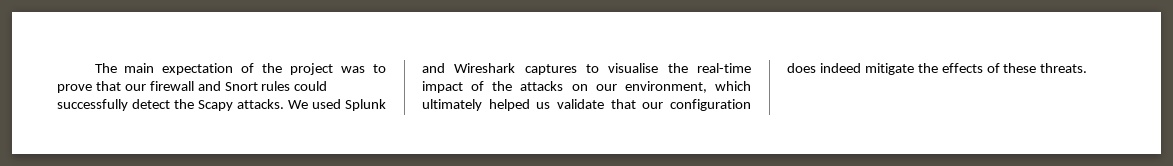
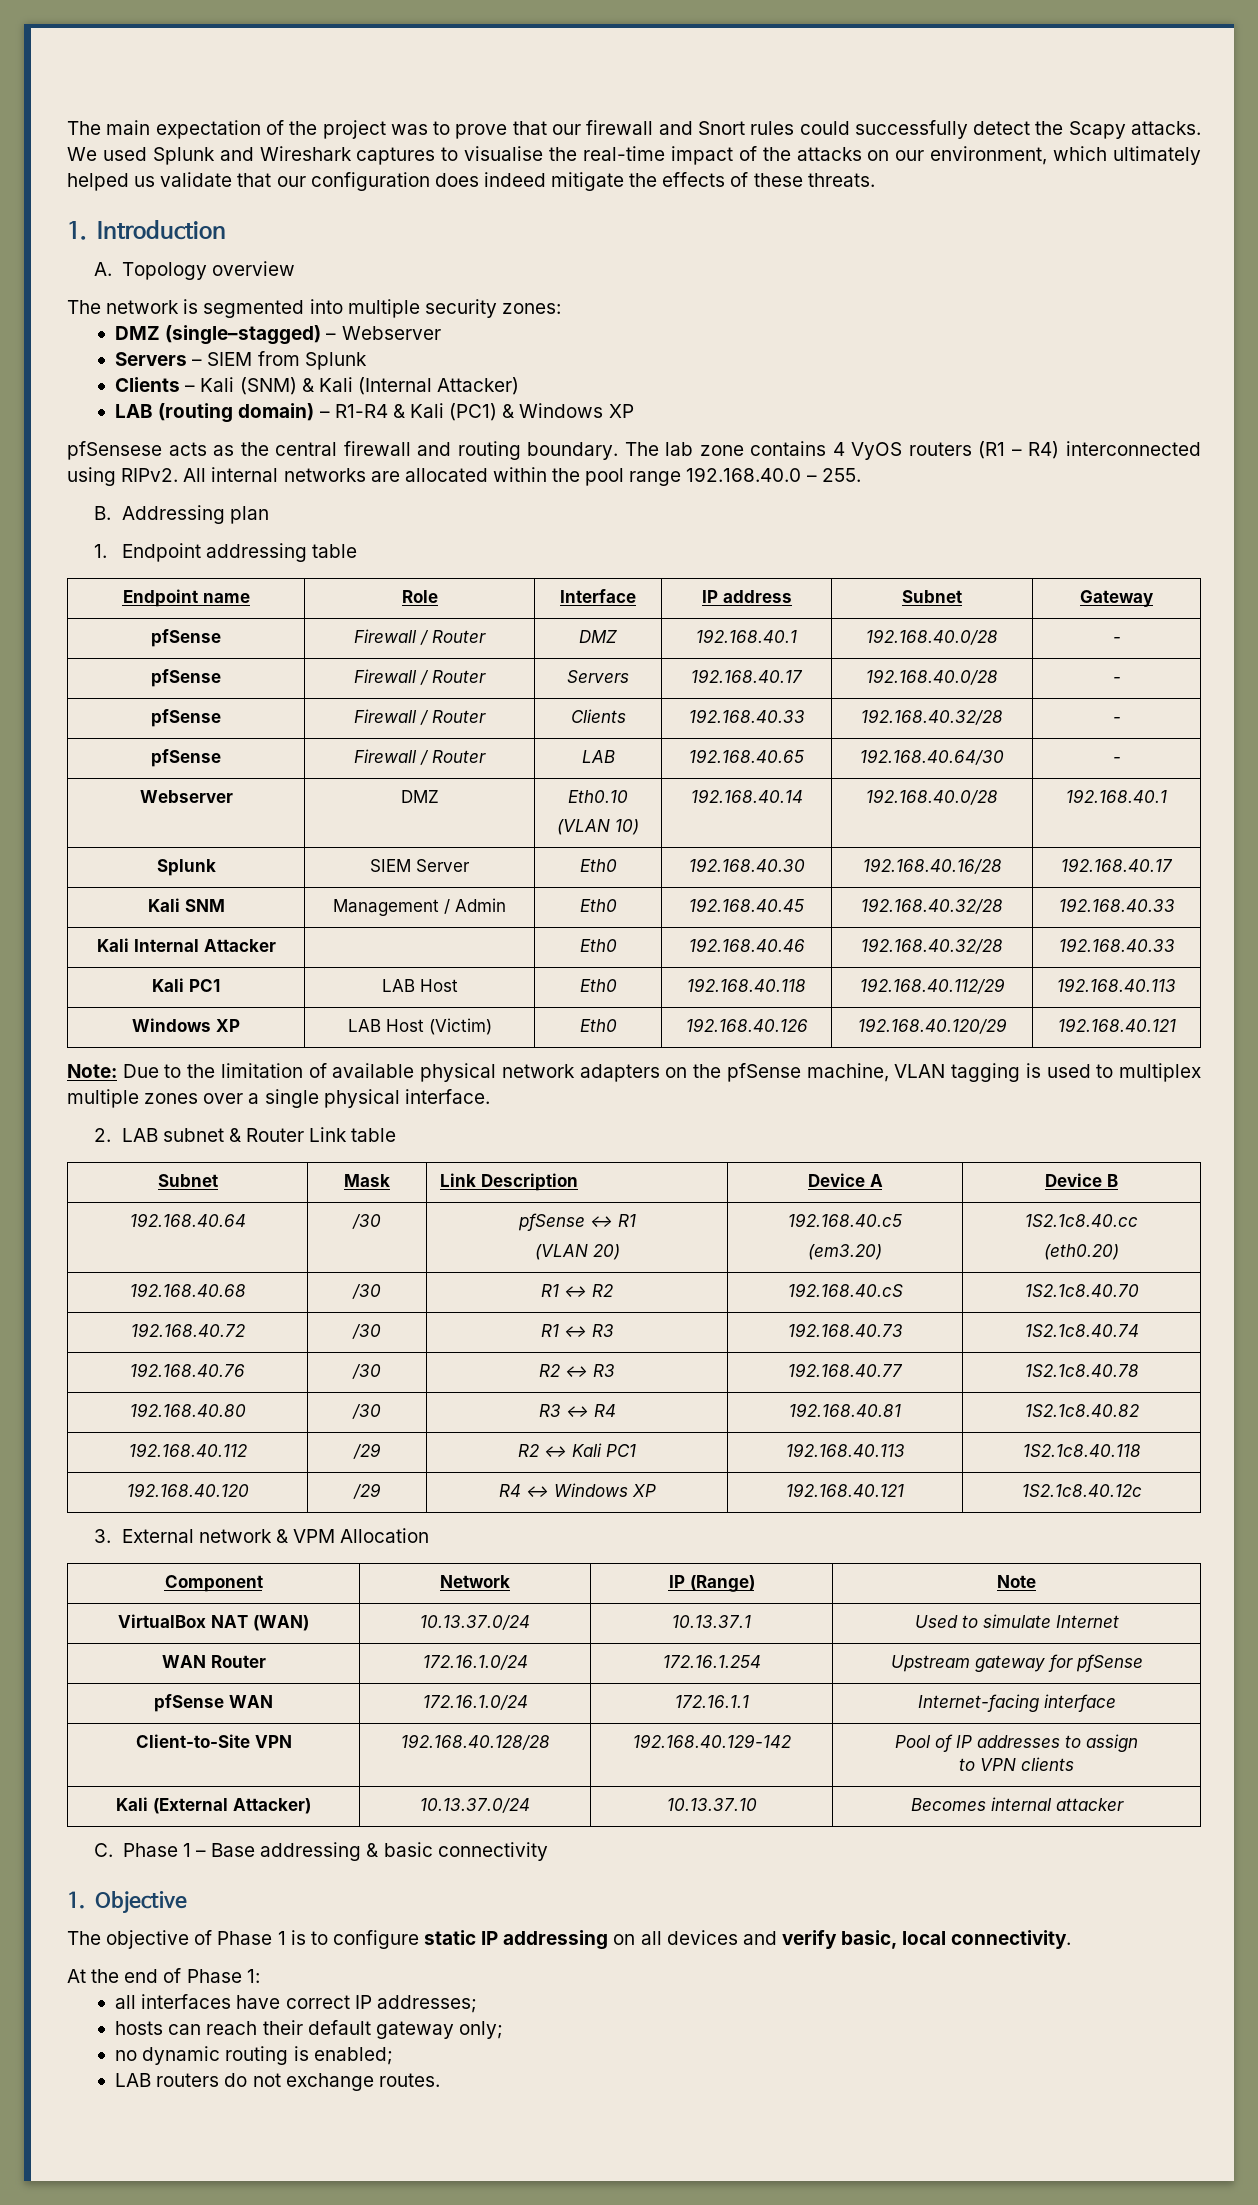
+ 1. Introduction
+ A. Topology overview
+ The network is segmented into multiple security zones:
+ DMZ (single–stagged) – Webserver
+ Servers – SIEM from Splunk
+ Clients – Kali (SNM) & Kali (Internal Attacker)
+ LAB (routing domain) – R1-R4 & Kali (PC1) & Windows XP
+ pfSensese acts as the central firewall and routing boundary. The lab zone contains 4 VyOS routers (R1 – R4) interconnected using RIPv2. All internal networks are allocated within the pool range 192.168.40.0 – 255.
+ B. Addressing plan
+ 1. Endpoint addressing table
+ Endpoint name | Role | Interface | IP address | Subnet | Gateway
+ pfSense | Firewall / Router | DMZ | 192.168.40.1 | 192.168.40.0/28 | -
+ pfSense | Firewall / Router | Servers | 192.168.40.17 | 192.168.40.0/28 | -
+ pfSense | Firewall / Router | Clients | 192.168.40.33 | 192.168.40.32/28 | -
+ pfSense | Firewall / Router | LAB | 192.168.40.65 | 192.168.40.64/30 | -
+ Webserver | DMZ | Eth0.10
+ (VLAN 10) | 192.168.40.14 | 192.168.40.0/28 | 192.168.40.1
+ Splunk | SIEM Server | Eth0 | 192.168.40.30 | 192.168.40.16/28 | 192.168.40.17
+ Kali SNM | Management / Admin | Eth0 | 192.168.40.45 | 192.168.40.32/28 | 192.168.40.33
+ Kali Internal Attacker | | Eth0 | 192.168.40.46 | 192.168.40.32/28 | 192.168.40.33
+ Kali PC1 | LAB Host | Eth0 | 192.168.40.118 | 192.168.40.112/29 | 192.168.40.113
+ Windows XP | LAB Host (Victim) | Eth0 | 192.168.40.126 | 192.168.40.120/29 | 192.168.40.121
+ Note: Due to the limitation of available physical network adapters on the pfSense machine, VLAN tagging is used to multiplex multiple zones over a single physical interface.
+ 2. LAB subnet & Router Link table
+ Subnet | Mask | Link Description | Device A | Device B
+ 192.168.40.64 | /30 | pfSense ↔ R1
+ (VLAN 20) | 192.168.40.c5
+ (em3.20) | 1S2.1c8.40.cc
+ (eth0.20)
+ 192.168.40.68 | /30 | R1 ↔ R2 | 192.168.40.cS | 1S2.1c8.40.70
+ 192.168.40.72 | /30 | R1 ↔ R3 | 192.168.40.73 | 1S2.1c8.40.74
+ 192.168.40.76 | /30 | R2 ↔ R3 | 192.168.40.77 | 1S2.1c8.40.78
+ 192.168.40.80 | /30 | R3 ↔ R4 | 192.168.40.81 | 1S2.1c8.40.82
+ 192.168.40.112 | /29 | R2 ↔ Kali PC1 | 192.168.40.113 | 1S2.1c8.40.118
+ 192.168.40.120 | /29 | R4 ↔ Windows XP | 192.168.40.121 | 1S2.1c8.40.12c
+ 3. External network & VPM Allocation
+ Component | Network | IP (Range) | Note
+ VirtualBox NAT (WAN) | 10.13.37.0/24 | 10.13.37.1 | Used to simulate Internet
+ WAN Router | 172.16.1.0/24 | 172.16.1.254 | Upstream gateway for pfSense
+ pfSense WAN | 172.16.1.0/24 | 172.16.1.1 | Internet-facing interface
+ Client-to-Site VPN | 192.168.40.128/28 | 192.168.40.129-142 | Pool of IP addresses to assign
+ to VPN clients
+ Kali (External Attacker) | 10.13.37.0/24 | 10.13.37.10 | Becomes internal attacker
+ C. Phase 1 – Base addressing & basic connectivity
+ 1. Objective
+ The objective of Phase 1 is to configure static IP addressing on all devices and verify basic, local connectivity.
+ At the end of Phase 1:
+ all interfaces have correct IP addresses;
+ hosts can reach their default gateway only;
+ no dynamic routing is enabled;
+ LAB routers do not exchange routes.

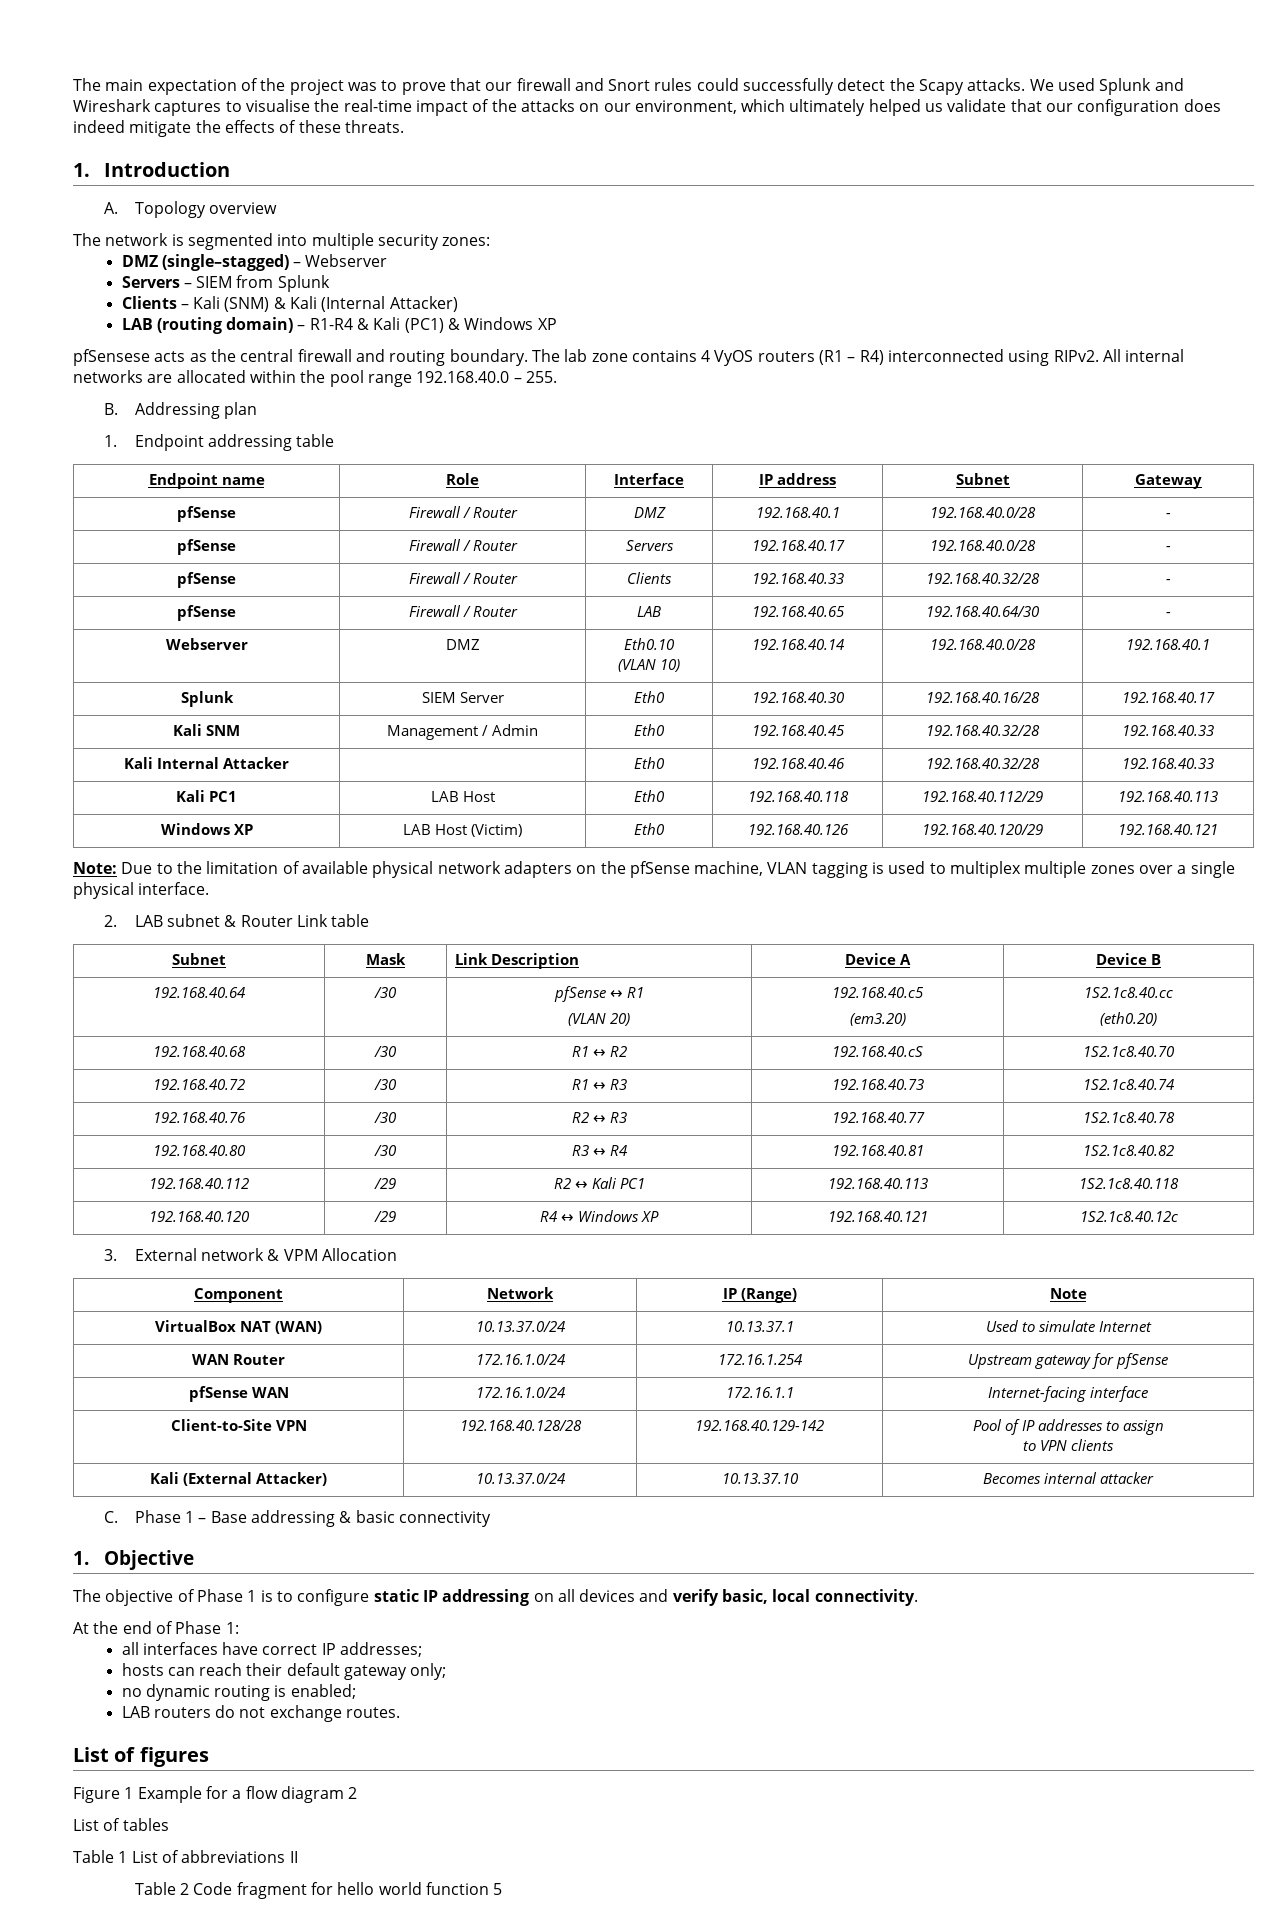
+ List of figures
+ Figure 1 Example for a flow diagram 2
+ List of tables
+ Table 1 List of abbreviations II
+ Table 2 Code fragment for hello world function 5

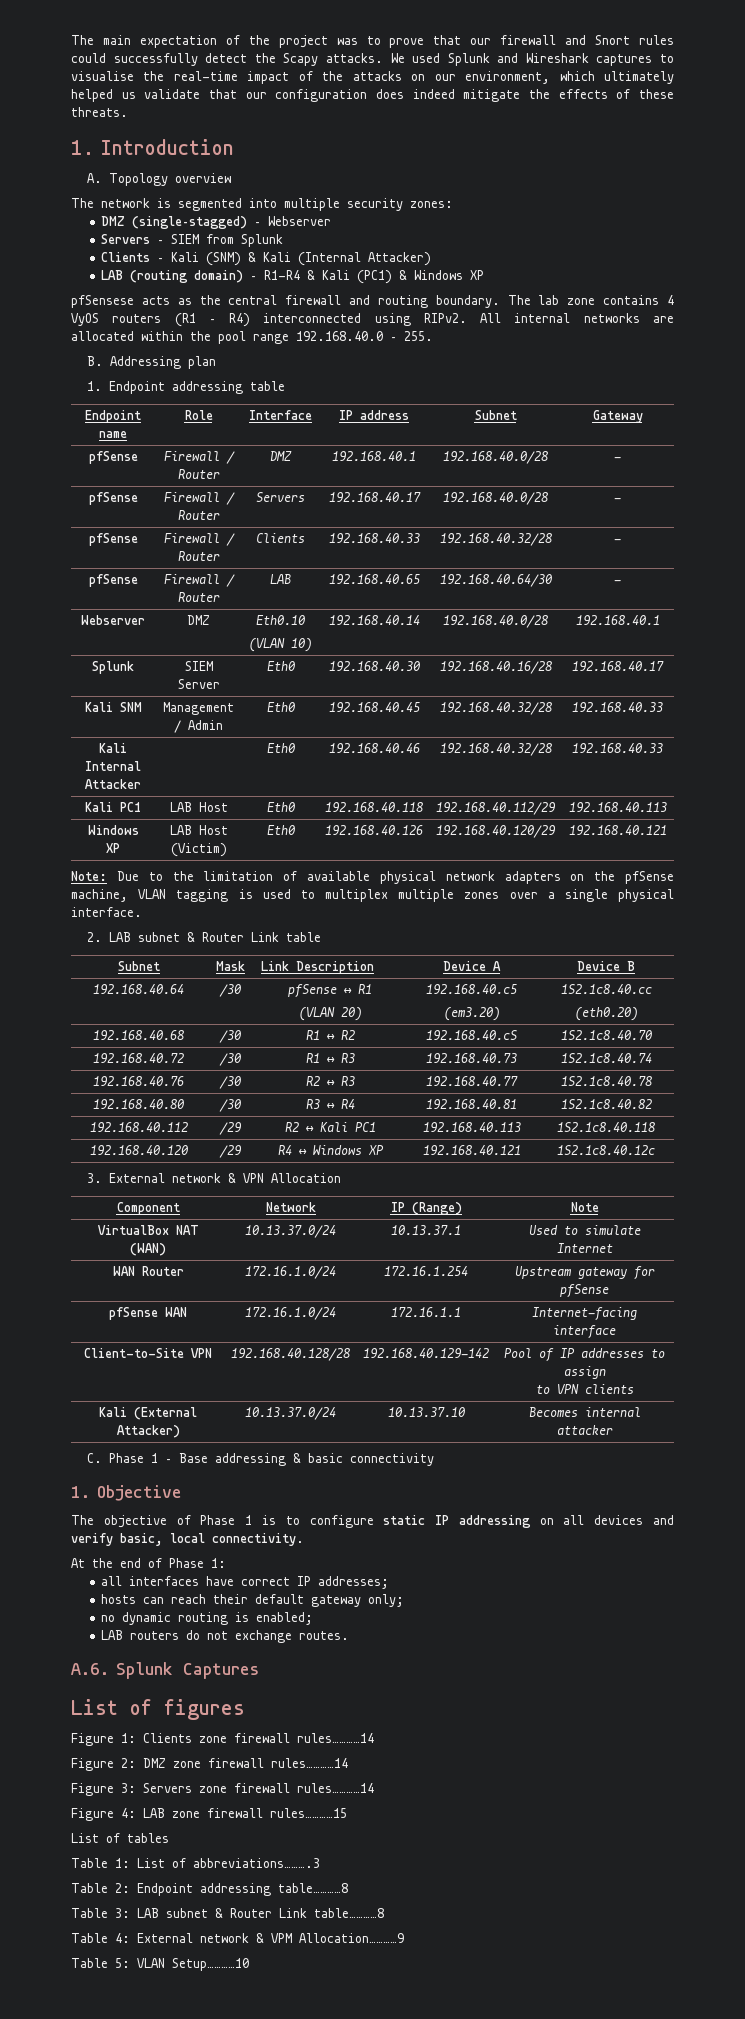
- 3. External network & VPM Allocation
+ 3. External network & VPN Allocation
+ A.6. Splunk Captures
- Figure 1 Example for a flow diagram 2
+ Figure 1: Clients zone firewall rules…………14
+ Figure 2: DMZ zone firewall rules…………14
+ Figure 3: Servers zone firewall rules…………14
+ Figure 4: LAB zone firewall rules…………15
- Table 1 List of abbreviations II
- Table 2 Code fragment for hello world function 5
+ Table 1: List of abbreviations……….3
+ Table 2: Endpoint addressing table…………8
+ Table 3: LAB subnet & Router Link table…………8
+ Table 4: External network & VPM Allocation…………9
+ Table 5: VLAN Setup…………10

